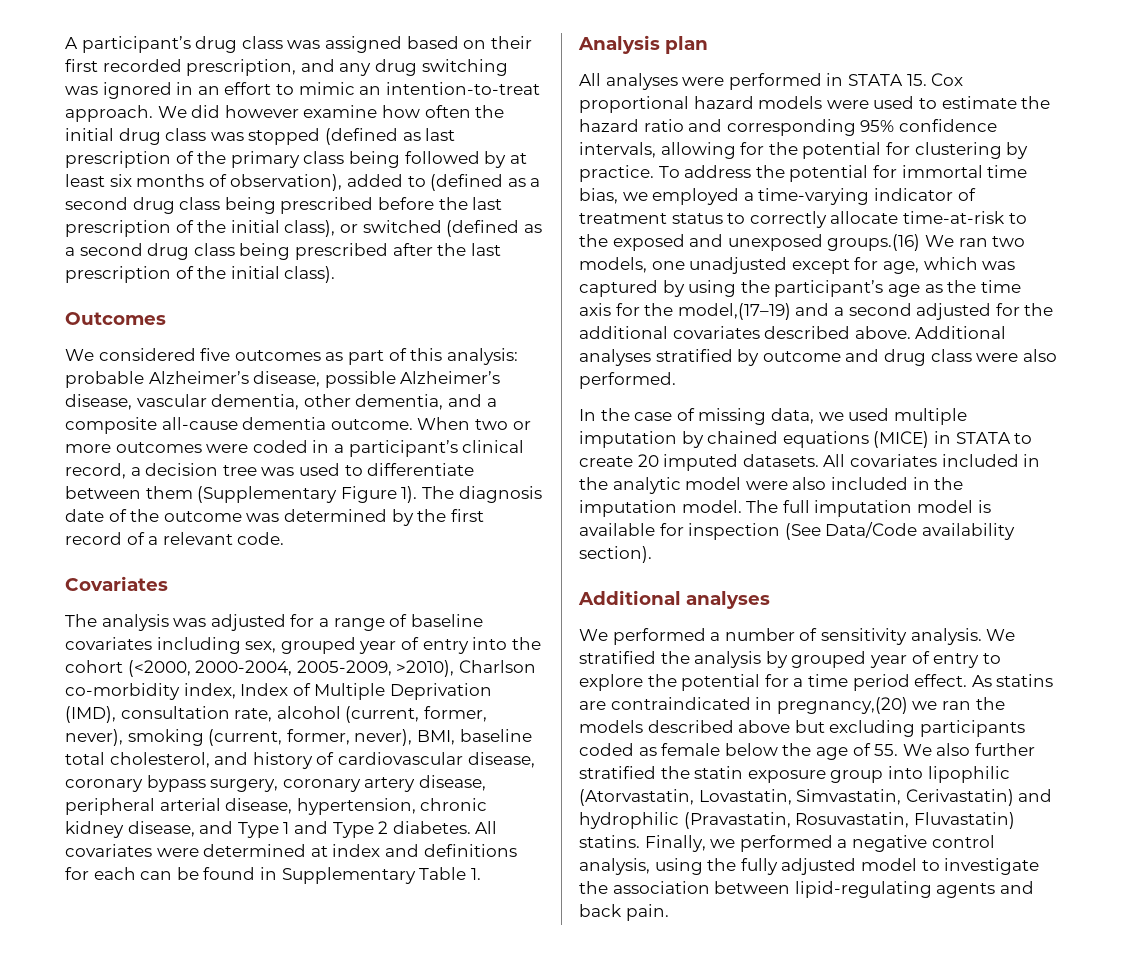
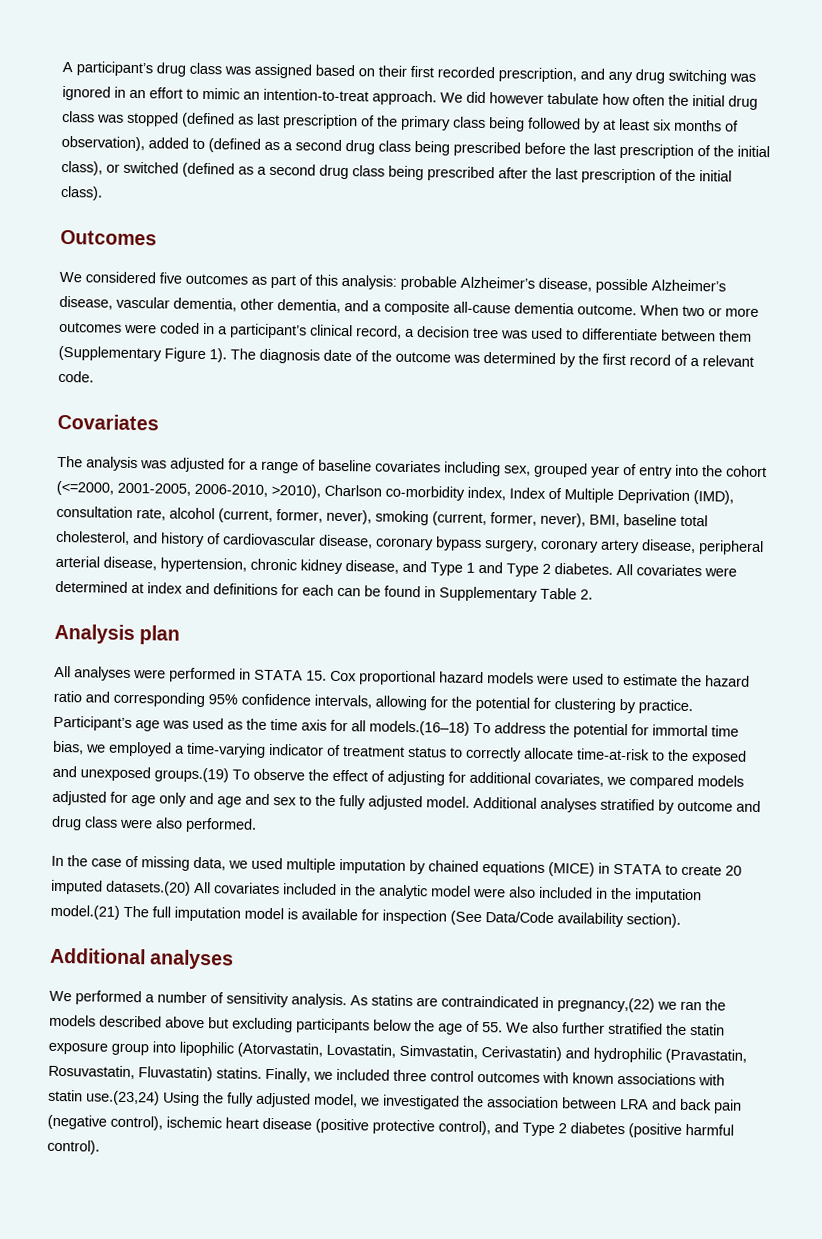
- We did however examine how often the initial drug class was stopped (defined as last prescription of the primary class being followed by at least six months of observation), added to (defined as a second drug class being prescribed before the last prescription of the initial class), or switched (defined as a second drug class being prescribed after the last prescription of the initial class).
+ We did however tabulate how often the initial drug class was stopped (defined as last prescription of the primary class being followed by at least six months of observation), added to (defined as a second drug class being prescribed before the last prescription of the initial class), or switched (defined as a second drug class being prescribed after the last prescription of the initial class).
- The analysis was adjusted for a range of baseline covariates including sex, grouped year of entry into the cohort (<2000, 2000-2004, 2005-2009, >2010), Charlson co-morbidity index, Index of Multiple Deprivation (IMD), consultation rate, alcohol (current, former, never), smoking (current, former, never), BMI, baseline total cholesterol, and history of cardiovascular disease, coronary bypass surgery, coronary artery disease, peripheral arterial disease, hypertension, chronic kidney disease, and Type 1 and Type 2 diabetes.
+ The analysis was adjusted for a range of baseline covariates including sex, grouped year of entry into the cohort (<=2000, 2001-2005, 2006-2010, >2010), Charlson co-morbidity index, Index of Multiple Deprivation (IMD), consultation rate, alcohol (current, former, never), smoking (current, former, never), BMI, baseline total cholesterol, and history of cardiovascular disease, coronary bypass surgery, coronary artery disease, peripheral arterial disease, hypertension, chronic kidney disease, and Type 1 and Type 2 diabetes.
- All covariates were determined at index and definitions for each can be found in Supplementary Table 1.
+ All covariates were determined at index and definitions for each can be found in Supplementary Table 2.
- To address the potential for immortal time bias, we employed a time-varying indicator of treatment status to correctly allocate time-at-risk to the exposed and unexposed groups.(16) We ran two models, one unadjusted except for age, which was captured by using the participant’s age as the time axis for the model,(17–19) and a second adjusted for the additional covariates described above.
+ Participant’s age was used as the time axis for all models.(16–18) To address the potential for immortal time bias, we employed a time-varying indicator of treatment status to correctly allocate time-at-risk to the exposed and unexposed groups.(19) To observe the effect of adjusting for additional covariates, we compared models adjusted for age only and age and sex to the fully adjusted model.
- In the case of missing data, we used multiple imputation by chained equations (MICE) in STATA to create 20 imputed datasets. All covariates included in the analytic model were also included in the imputation model. The full imputation model is available for inspection (See Data/Code availability section).
+ In the case of missing data, we used multiple imputation by chained equations (MICE) in STATA to create 20 imputed datasets.(20) All covariates included in the analytic model were also included in the imputation model.(21) The full imputation model is available for inspection (See Data/Code availability section).
- We stratified the analysis by grouped year of entry to explore the potential for a time period effect.
- As statins are contraindicated in pregnancy,(20) we ran the models described above but excluding participants coded as female below the age of 55. We also further stratified the statin exposure group into lipophilic (Atorvastatin, Lovastatin, Simvastatin, Cerivastatin) and hydrophilic (Pravastatin, Rosuvastatin, Fluvastatin) statins.
+ As statins are contraindicated in pregnancy,(22) we ran the models described above but excluding participants below the age of 55. We also further stratified the statin exposure group into lipophilic (Atorvastatin, Lovastatin, Simvastatin, Cerivastatin) and hydrophilic (Pravastatin, Rosuvastatin, Fluvastatin) statins.
- Finally, we performed a negative control analysis, using the fully adjusted model to investigate the association between lipid-regulating agents and back pain.
+ Finally, we included three control outcomes with known associations with statin use.(23,24) Using the fully adjusted model, we investigated the association between LRA and back pain (negative control), ischemic heart disease (positive protective control), and Type 2 diabetes (positive harmful control).

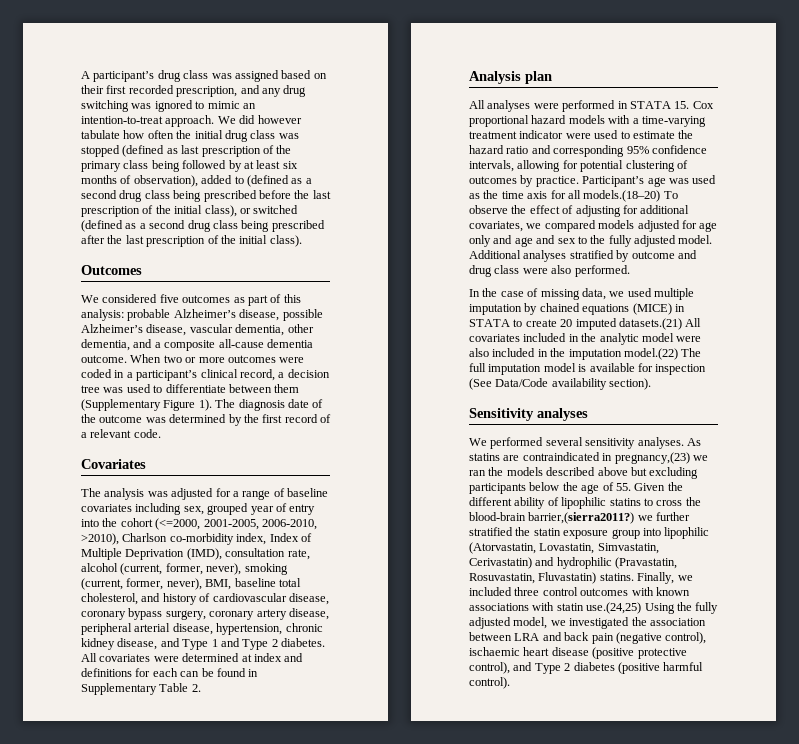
- A participant’s drug class was assigned based on their first recorded prescription, and any drug switching was ignored in an effort to mimic an intention-to-treat approach.
+ A participant’s drug class was assigned based on their first recorded prescription, and any drug switching was ignored to mimic an intention-to-treat approach.
- All analyses were performed in STATA 15. Cox proportional hazard models were used to estimate the hazard ratio and corresponding 95% confidence intervals, allowing for the potential for clustering by practice.
+ All analyses were performed in STATA 15. Cox proportional hazard models with a time-varying treatment indicator were used to estimate the hazard ratio and corresponding 95% confidence intervals, allowing for potential clustering of outcomes by practice.
- Participant’s age was used as the time axis for all models.(16–18) To address the potential for immortal time bias, we employed a time-varying indicator of treatment status to correctly allocate time-at-risk to the exposed and unexposed groups.(19) To observe the effect of adjusting for additional covariates, we compared models adjusted for age only and age and sex to the fully adjusted model.
+ Participant’s age was used as the time axis for all models.(18–20) To observe the effect of adjusting for additional covariates, we compared models adjusted for age only and age and sex to the fully adjusted model.
- In the case of missing data, we used multiple imputation by chained equations (MICE) in STATA to create 20 imputed datasets.(20) All covariates included in the analytic model were also included in the imputation model.(21) The full imputation model is available for inspection (See Data/Code availability section).
- Additional analyses
+ In the case of missing data, we used multiple imputation by chained equations (MICE) in STATA to create 20 imputed datasets.(21) All covariates included in the analytic model were also included in the imputation model.(22) The full imputation model is available for inspection (See Data/Code availability section).
+ Sensitivity analyses
- We performed a number of sensitivity analysis.
+ We performed several sensitivity analyses.
- As statins are contraindicated in pregnancy,(22) we ran the models described above but excluding participants below the age of 55. We also further stratified the statin exposure group into lipophilic (Atorvastatin, Lovastatin, Simvastatin, Cerivastatin) and hydrophilic (Pravastatin, Rosuvastatin, Fluvastatin) statins.
+ As statins are contraindicated in pregnancy,(23) we ran the models described above but excluding participants below the age of 55. Given the different ability of lipophilic statins to cross the blood-brain barrier,(sierra2011?) we further stratified the statin exposure group into lipophilic (Atorvastatin, Lovastatin, Simvastatin, Cerivastatin) and hydrophilic (Pravastatin, Rosuvastatin, Fluvastatin) statins.
- Finally, we included three control outcomes with known associations with statin use.(23,24) Using the fully adjusted model, we investigated the association between LRA and back pain (negative control), ischemic heart disease (positive protective control), and Type 2 diabetes (positive harmful control).
+ Finally, we included three control outcomes with known associations with statin use.(24,25) Using the fully adjusted model, we investigated the association between LRA and back pain (negative control), ischaemic heart disease (positive protective control), and Type 2 diabetes (positive harmful control).

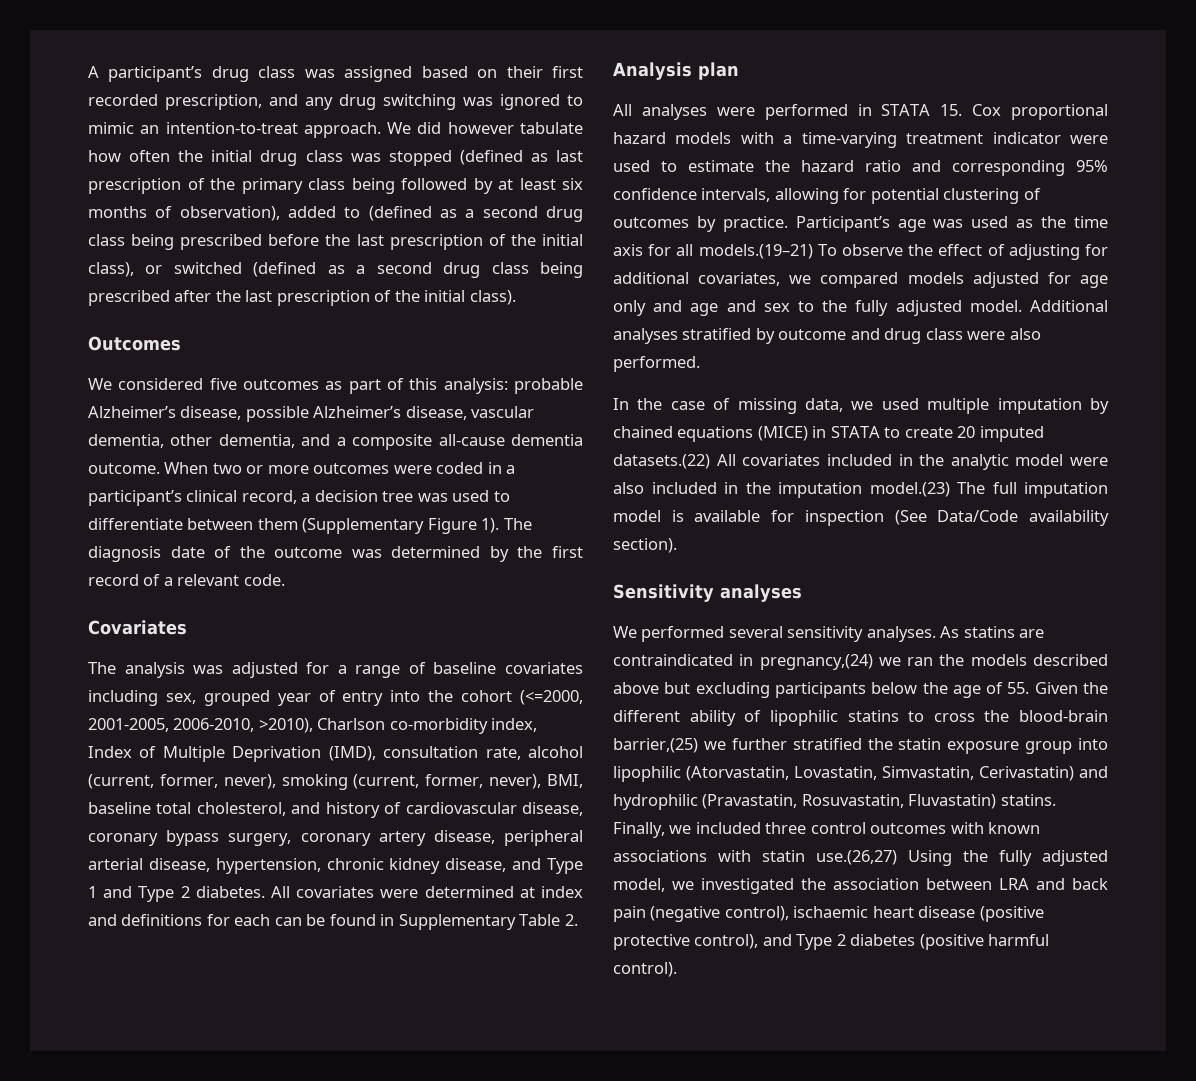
- Participant’s age was used as the time axis for all models.(18–20) To observe the effect of adjusting for additional covariates, we compared models adjusted for age only and age and sex to the fully adjusted model.
+ Participant’s age was used as the time axis for all models.(19–21) To observe the effect of adjusting for additional covariates, we compared models adjusted for age only and age and sex to the fully adjusted model.
- In the case of missing data, we used multiple imputation by chained equations (MICE) in STATA to create 20 imputed datasets.(21) All covariates included in the analytic model were also included in the imputation model.(22) The full imputation model is available for inspection (See Data/Code availability section).
+ In the case of missing data, we used multiple imputation by chained equations (MICE) in STATA to create 20 imputed datasets.(22) All covariates included in the analytic model were also included in the imputation model.(23) The full imputation model is available for inspection (See Data/Code availability section).
- As statins are contraindicated in pregnancy,(23) we ran the models described above but excluding participants below the age of 55. Given the different ability of lipophilic statins to cross the blood-brain barrier,(sierra2011?) we further stratified the statin exposure group into lipophilic (Atorvastatin, Lovastatin, Simvastatin, Cerivastatin) and hydrophilic (Pravastatin, Rosuvastatin, Fluvastatin) statins.
+ As statins are contraindicated in pregnancy,(24) we ran the models described above but excluding participants below the age of 55. Given the different ability of lipophilic statins to cross the blood-brain barrier,(25) we further stratified the statin exposure group into lipophilic (Atorvastatin, Lovastatin, Simvastatin, Cerivastatin) and hydrophilic (Pravastatin, Rosuvastatin, Fluvastatin) statins.
- Finally, we included three control outcomes with known associations with statin use.(24,25) Using the fully adjusted model, we investigated the association between LRA and back pain (negative control), ischaemic heart disease (positive protective control), and Type 2 diabetes (positive harmful control).
+ Finally, we included three control outcomes with known associations with statin use.(26,27) Using the fully adjusted model, we investigated the association between LRA and back pain (negative control), ischaemic heart disease (positive protective control), and Type 2 diabetes (positive harmful control).

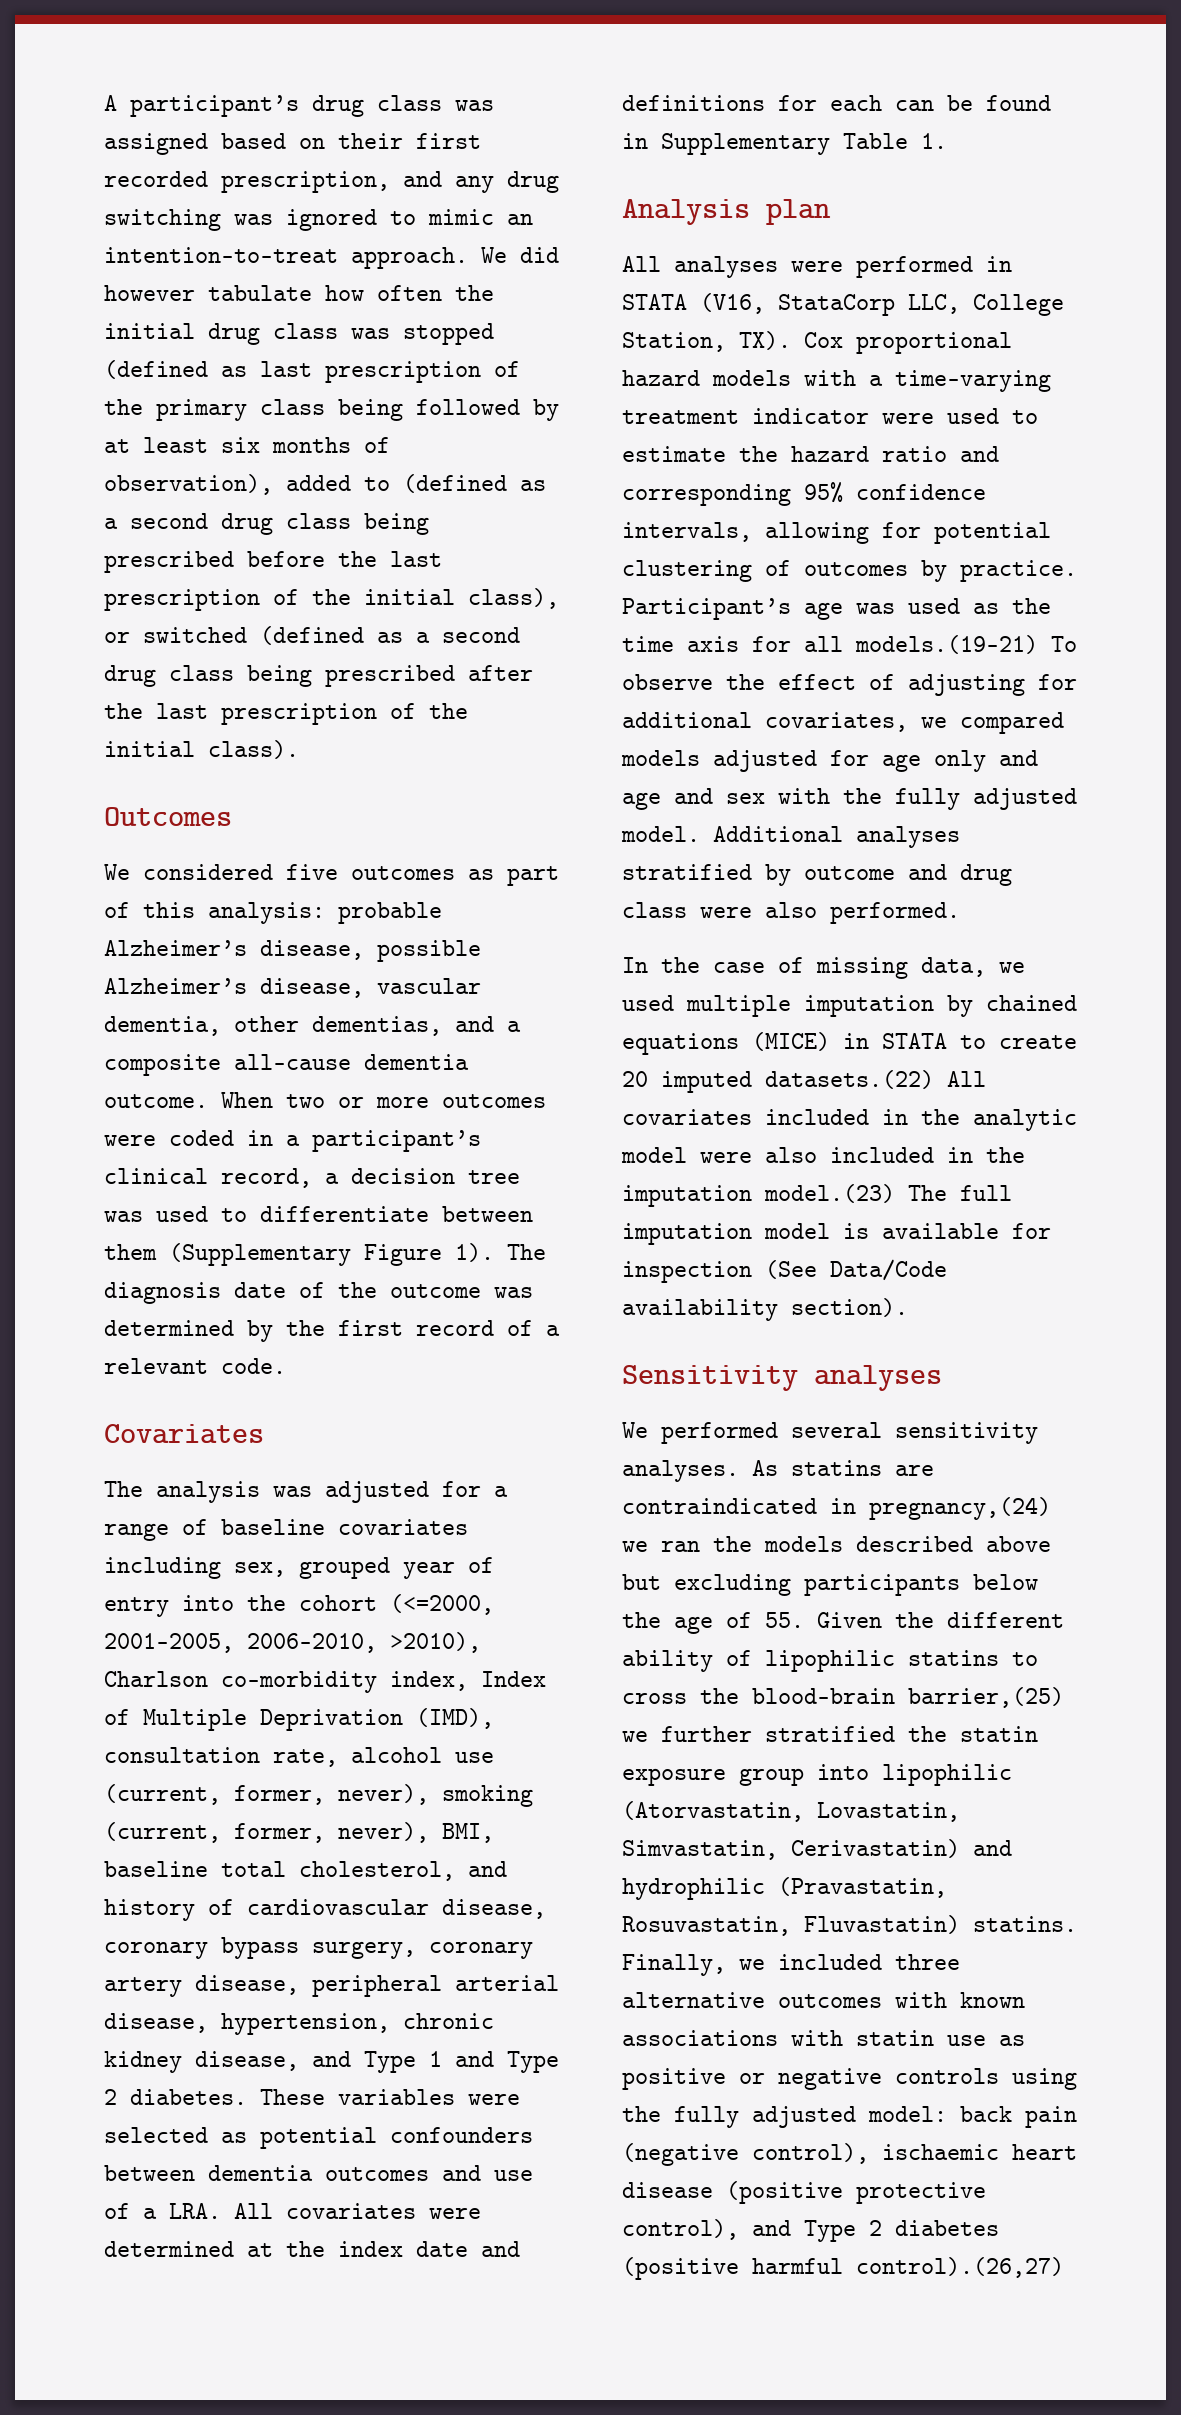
- We considered five outcomes as part of this analysis: probable Alzheimer’s disease, possible Alzheimer’s disease, vascular dementia, other dementia, and a composite all-cause dementia outcome.
+ We considered five outcomes as part of this analysis: probable Alzheimer’s disease, possible Alzheimer’s disease, vascular dementia, other dementias, and a composite all-cause dementia outcome.
- The analysis was adjusted for a range of baseline covariates including sex, grouped year of entry into the cohort (<=2000, 2001-2005, 2006-2010, >2010), Charlson co-morbidity index, Index of Multiple Deprivation (IMD), consultation rate, alcohol (current, former, never), smoking (current, former, never), BMI, baseline total cholesterol, and history of cardiovascular disease, coronary bypass surgery, coronary artery disease, peripheral arterial disease, hypertension, chronic kidney disease, and Type 1 and Type 2 diabetes.
+ The analysis was adjusted for a range of baseline covariates including sex, grouped year of entry into the cohort (<=2000, 2001-2005, 2006-2010, >2010), Charlson co-morbidity index, Index of Multiple Deprivation (IMD), consultation rate, alcohol use (current, former, never), smoking (current, former, never), BMI, baseline total cholesterol, and history of cardiovascular disease, coronary bypass surgery, coronary artery disease, peripheral arterial disease, hypertension, chronic kidney disease, and Type 1 and Type 2 diabetes.
- All covariates were determined at index and definitions for each can be found in Supplementary Table 2.
+ These variables were selected as potential confounders between dementia outcomes and use of a LRA. All covariates were determined at the index date and definitions for each can be found in Supplementary Table 1.
- All analyses were performed in STATA 15. Cox proportional hazard models with a time-varying treatment indicator were used to estimate the hazard ratio and corresponding 95% confidence intervals, allowing for potential clustering of outcomes by practice.
+ All analyses were performed in STATA (V16, StataCorp LLC, College Station, TX). Cox proportional hazard models with a time-varying treatment indicator were used to estimate the hazard ratio and corresponding 95% confidence intervals, allowing for potential clustering of outcomes by practice.
- Participant’s age was used as the time axis for all models.(19–21) To observe the effect of adjusting for additional covariates, we compared models adjusted for age only and age and sex to the fully adjusted model.
+ Participant’s age was used as the time axis for all models.(19–21) To observe the effect of adjusting for additional covariates, we compared models adjusted for age only and age and sex with the fully adjusted model.
- Finally, we included three control outcomes with known associations with statin use.(26,27) Using the fully adjusted model, we investigated the association between LRA and back pain (negative control), ischaemic heart disease (positive protective control), and Type 2 diabetes (positive harmful control).
+ Finally, we included three alternative outcomes with known associations with statin use as positive or negative controls using the fully adjusted model: back pain (negative control), ischaemic heart disease (positive protective control), and Type 2 diabetes (positive harmful control).(26,27)

